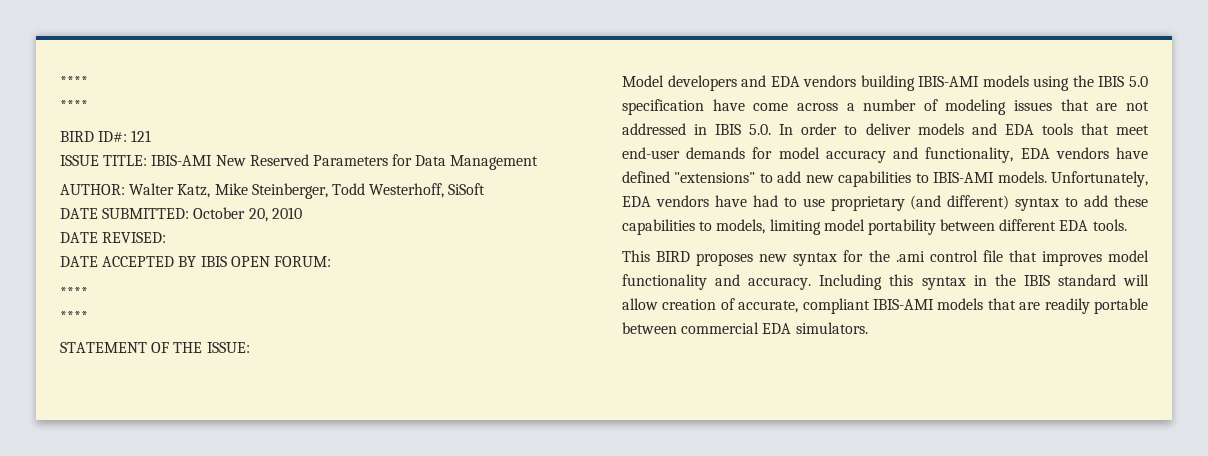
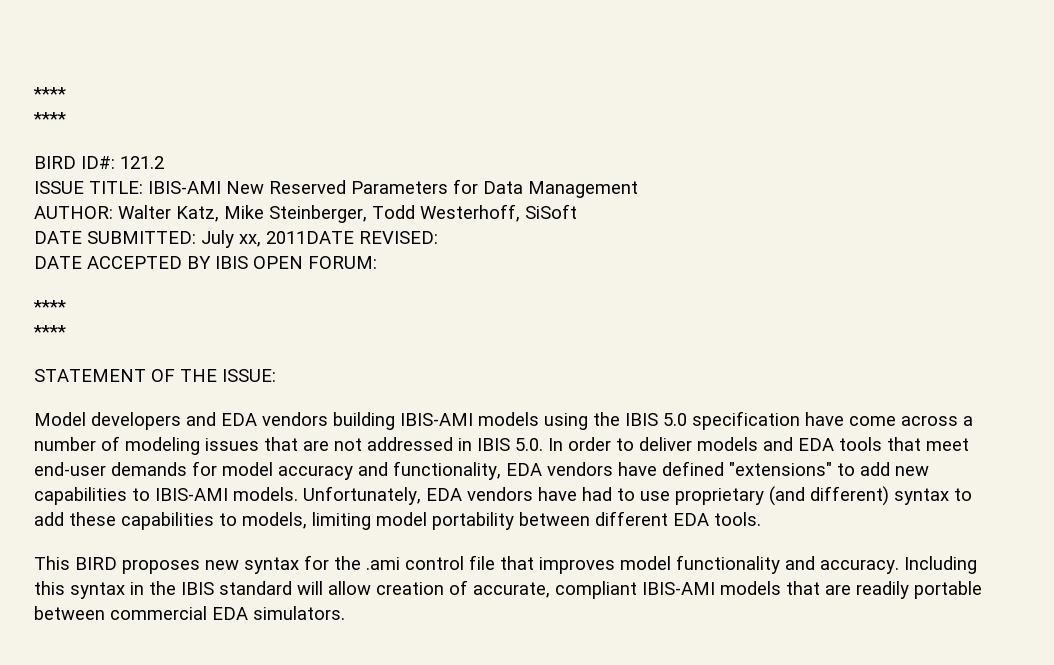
- BIRD ID#: 121
+ BIRD ID#: 121.2
- DATE SUBMITTED: October 20, 2010
- DATE REVISED:
+ DATE SUBMITTED: July xx, 2011DATE REVISED:

